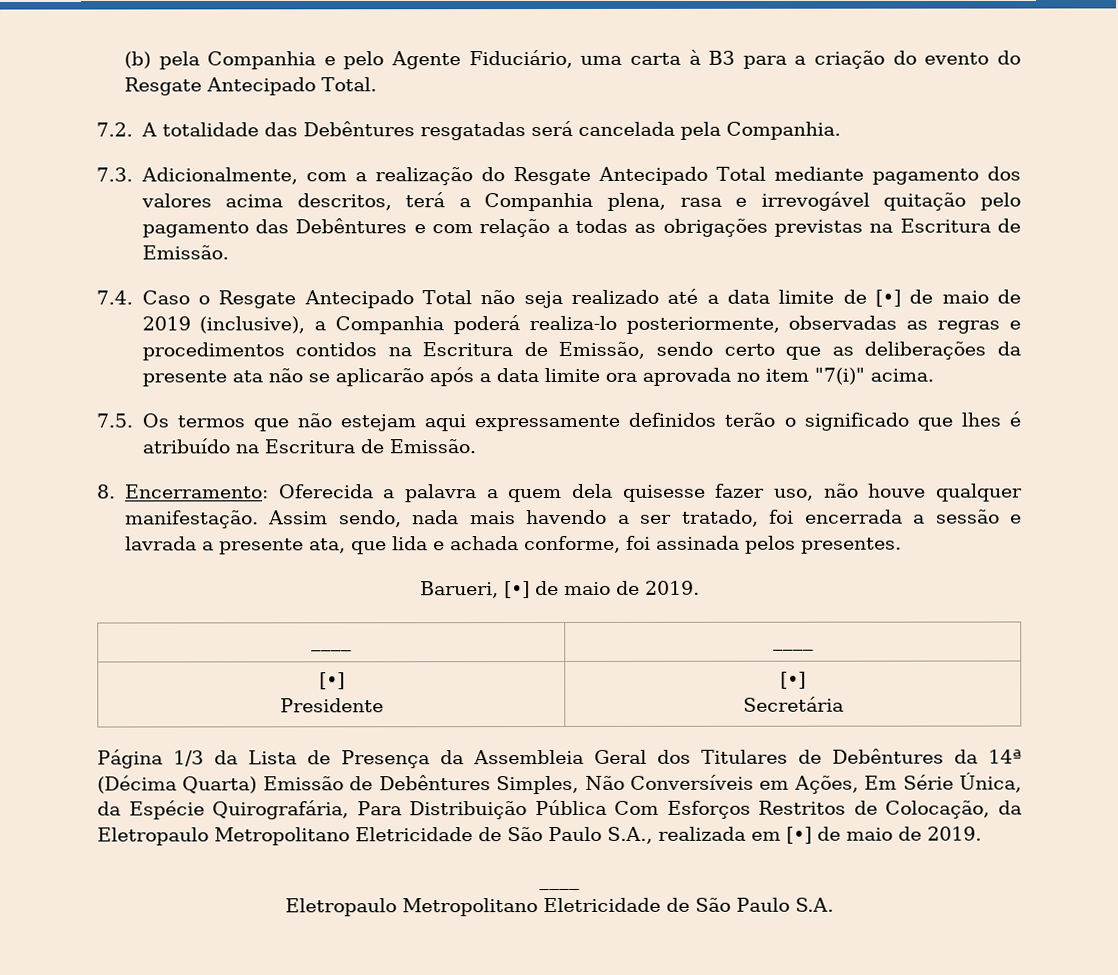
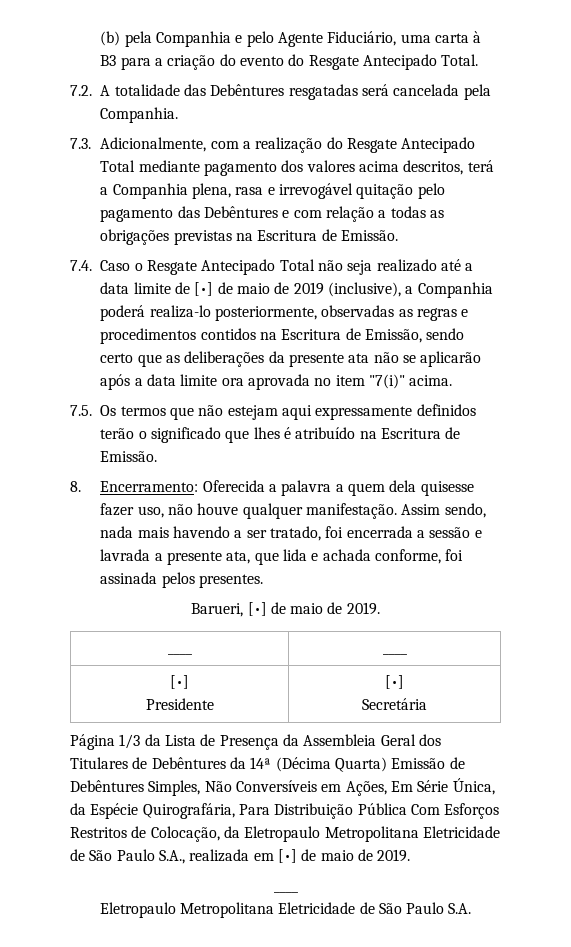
- Página 1/3 da Lista de Presença da Assembleia Geral dos Titulares de Debêntures da 14ª (Décima Quarta) Emissão de Debêntures Simples, Não Conversíveis em Ações, Em Série Única, da Espécie Quirografária, Para Distribuição Pública Com Esforços Restritos de Colocação, da Eletropaulo Metropolitano Eletricidade de São Paulo S.A., realizada em [•] de maio de 2019.
+ Página 1/3 da Lista de Presença da Assembleia Geral dos Titulares de Debêntures da 14ª (Décima Quarta) Emissão de Debêntures Simples, Não Conversíveis em Ações, Em Série Única, da Espécie Quirografária, Para Distribuição Pública Com Esforços Restritos de Colocação, da Eletropaulo Metropolitana Eletricidade de São Paulo S.A., realizada em [•] de maio de 2019.
- Eletropaulo Metropolitano Eletricidade de São Paulo S.A.
+ Eletropaulo Metropolitana Eletricidade de São Paulo S.A.

